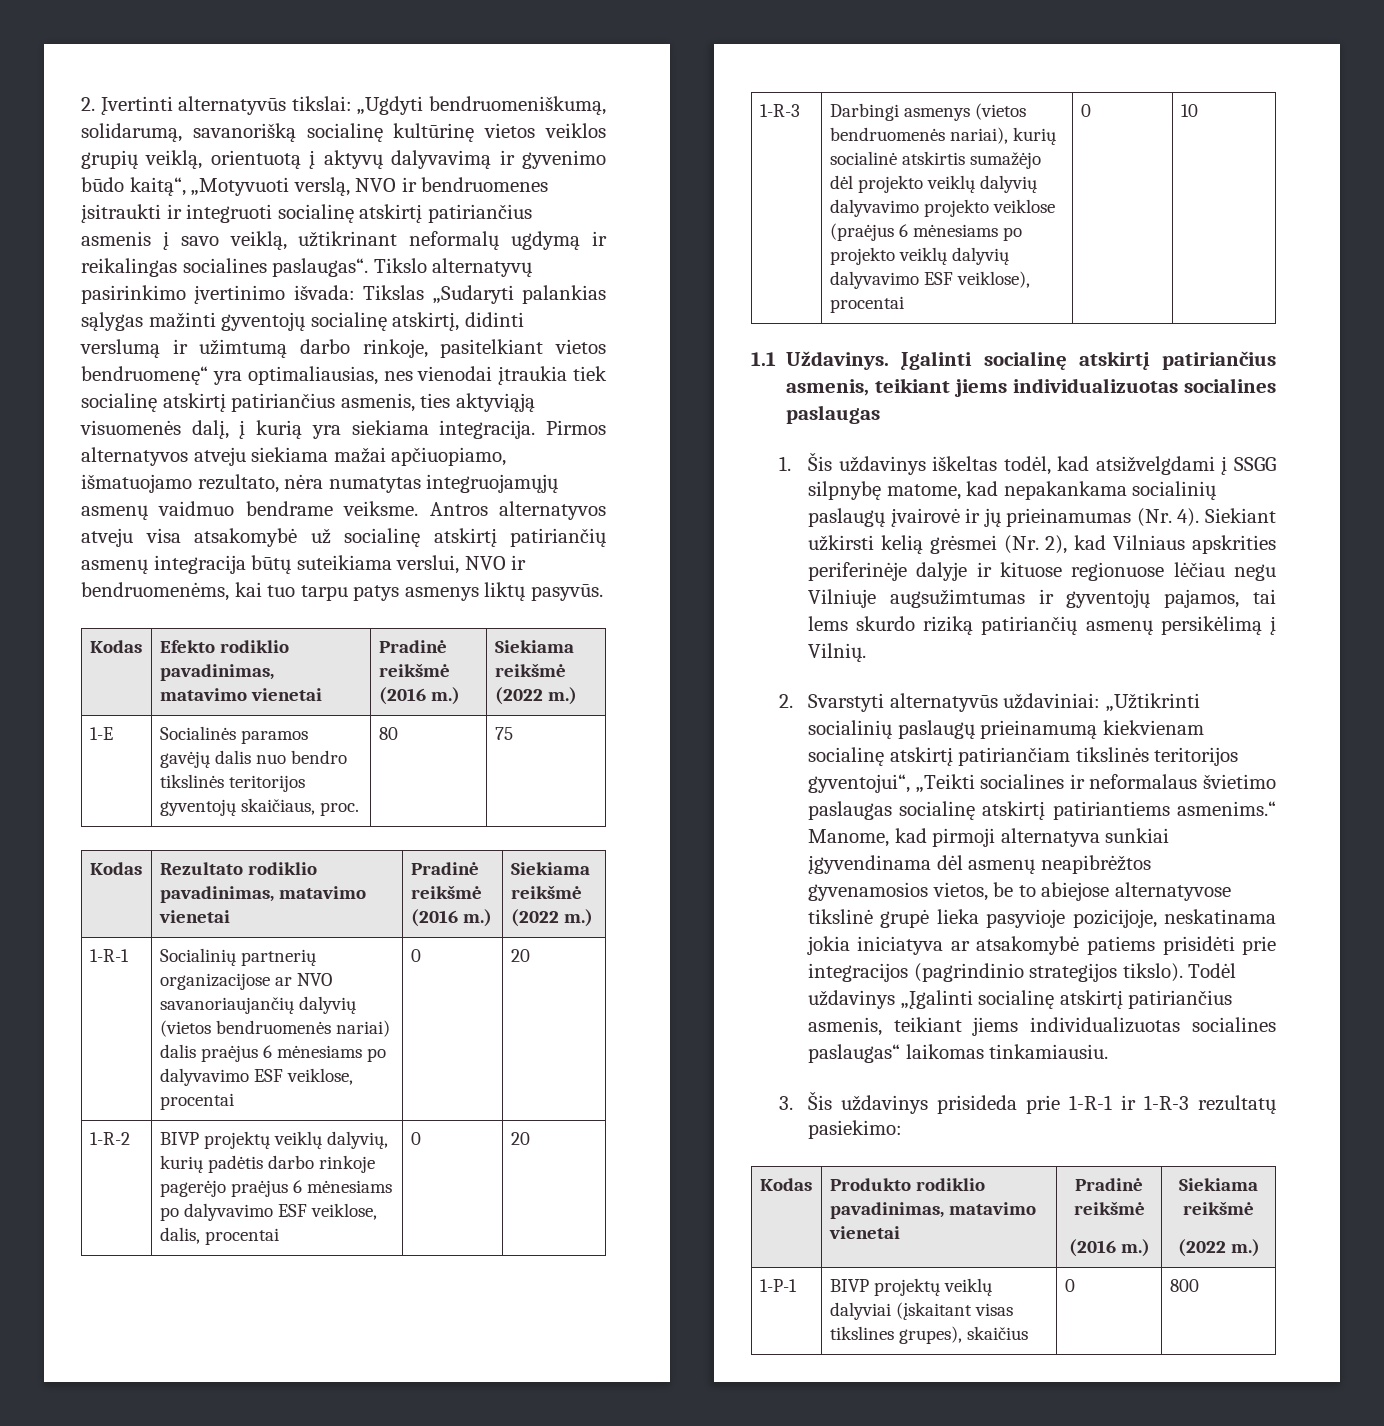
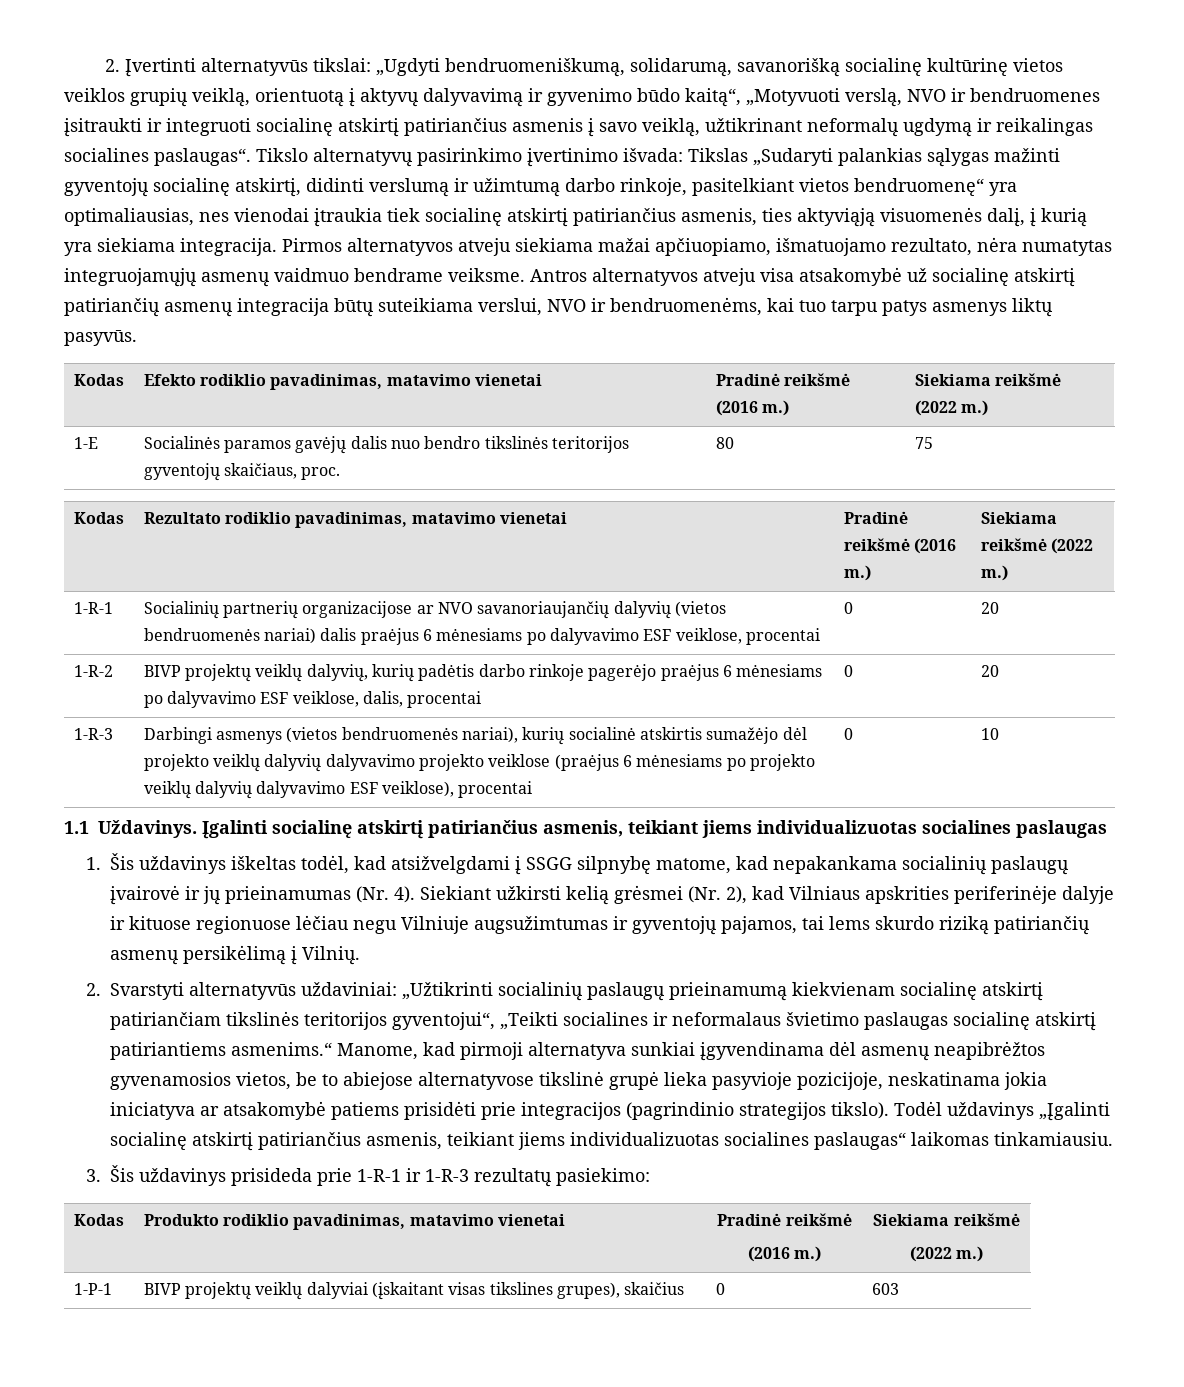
- 1-P-1 | BIVP projektų veiklų dalyviai (įskaitant visas tikslines grupes), skaičius | 0 | 800
+ 1-P-1 | BIVP projektų veiklų dalyviai (įskaitant visas tikslines grupes), skaičius | 0 | 603

